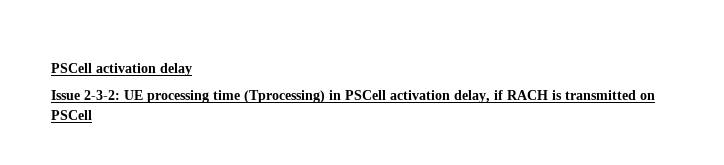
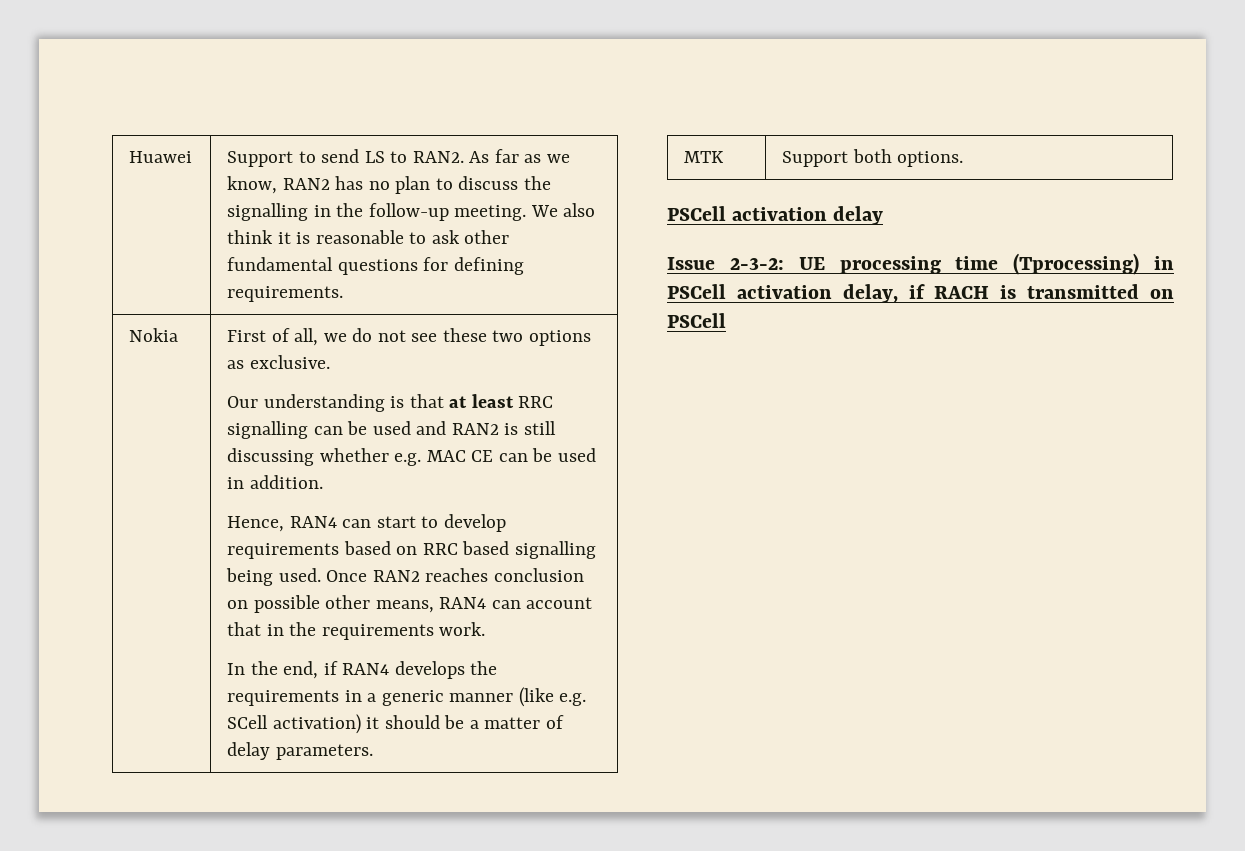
+ Huawei | Support to send LS to RAN2. As far as we know, RAN2 has no plan to discuss the signalling in the follow-up meeting. We also think it is reasonable to ask other fundamental questions for defining requirements.
+ Nokia | First of all, we do not see these two options as exclusive.
+ Our understanding is that at least RRC signalling can be used and RAN2 is still discussing whether e.g. MAC CE can be used in addition.
+ Hence, RAN4 can start to develop requirements based on RRC based signalling being used. Once RAN2 reaches conclusion on possible other means, RAN4 can account that in the requirements work.
+ In the end, if RAN4 develops the requirements in a generic manner (like e.g. SCell activation) it should be a matter of delay parameters.
+ MTK | Support both options.

